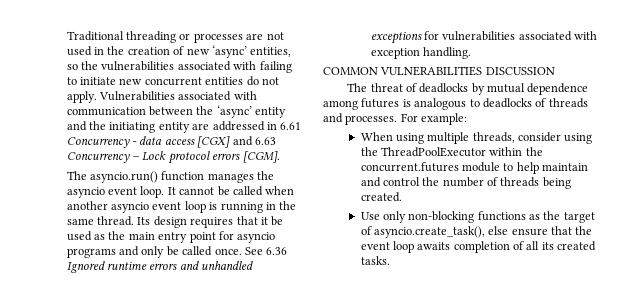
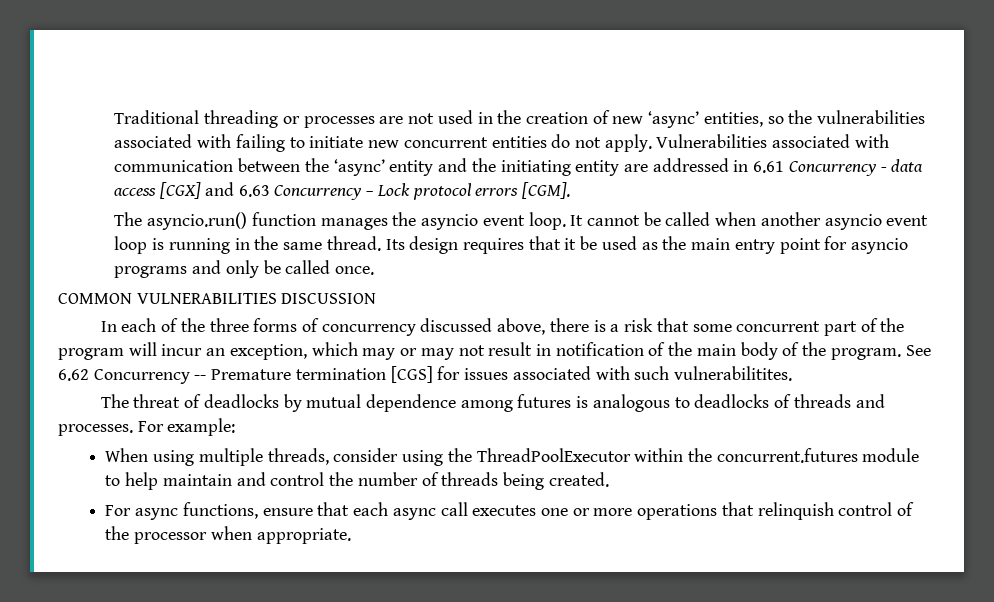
- Its design requires that it be used as the main entry point for asyncio programs and only be called once. See 6.36 Ignored runtime errors and unhandled exceptions for vulnerabilities associated with exception handling.
+ Its design requires that it be used as the main entry point for asyncio programs and only be called once.
  COMMON VULNERABILITIES DISCUSSION
+ In each of the three forms of concurrency discussed above, there is a risk that some concurrent part of the program will incur an exception, which may or may not result in notification of the main body of the program. See 6.62 Concurrency -- Premature termination [CGS] for issues associated with such vulnerabilitites.
- Use only non-blocking functions as the target of asyncio.create_task(), else ensure that the event loop awaits completion of all its created tasks.
+ For async functions, ensure that each async call executes one or more operations that relinquish control of the processor when appropriate.

